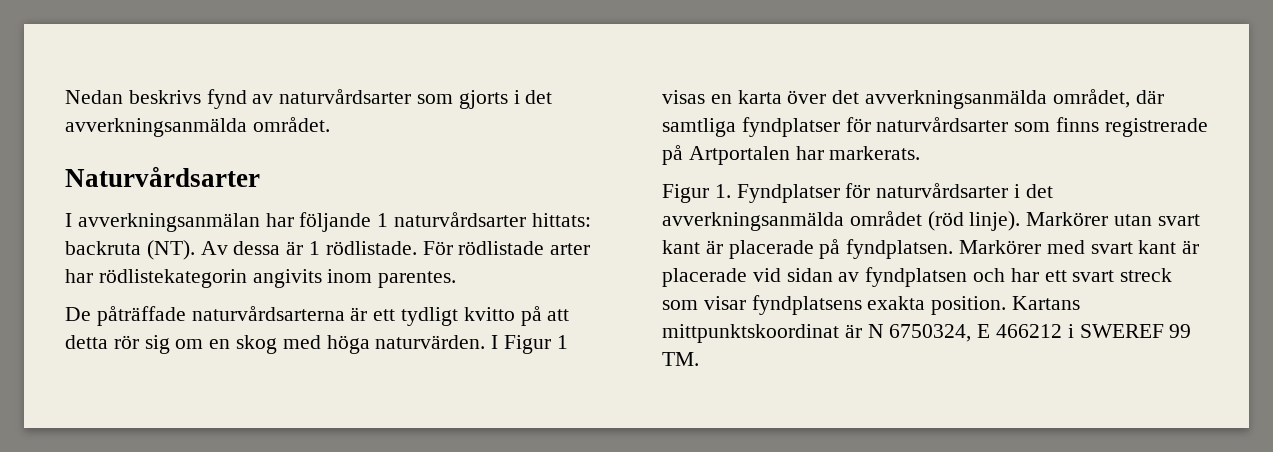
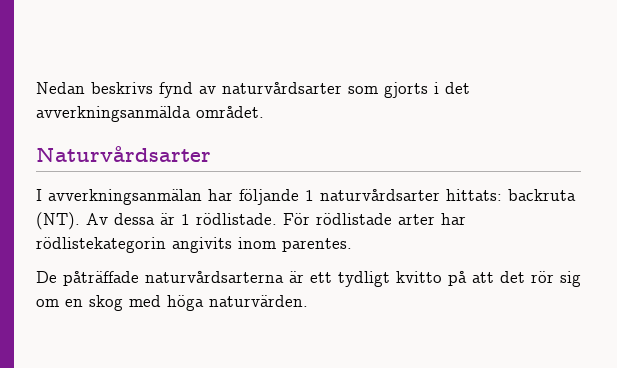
- De påträffade naturvårdsarterna är ett tydligt kvitto på att detta rör sig om en skog med höga naturvärden. I Figur 1 visas en karta över det avverkningsanmälda området, där samtliga fyndplatser för naturvårdsarter som finns registrerade på Artportalen har markerats.
- Figur 1. Fyndplatser för naturvårdsarter i det avverkningsanmälda området (röd linje). Markörer utan svart kant är placerade på fyndplatsen. Markörer med svart kant är placerade vid sidan av fyndplatsen och har ett svart streck som visar fyndplatsens exakta position. Kartans mittpunktskoordinat är N 6750324, E 466212 i SWEREF 99 TM.
+ De påträffade naturvårdsarterna är ett tydligt kvitto på att det rör sig om en skog med höga naturvärden.

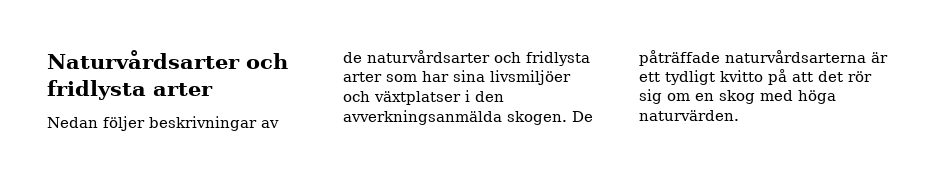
- Nedan beskrivs fynd av naturvårdsarter som gjorts i det avverkningsanmälda området.
- Naturvårdsarter
- I avverkningsanmälan har följande 1 naturvårdsarter hittats: backruta (NT). Av dessa är 1 rödlistade. För rödlistade arter har rödlistekategorin angivits inom parentes.
- De påträffade naturvårdsarterna är ett tydligt kvitto på att det rör sig om en skog med höga naturvärden.
+ Naturvårdsarter och fridlysta arter
+ Nedan följer beskrivningar av de naturvårdsarter och fridlysta arter som har sina livsmiljöer och växtplatser i den avverkningsanmälda skogen. De påträffade naturvårdsarterna är ett tydligt kvitto på att det rör sig om en skog med höga naturvärden.

